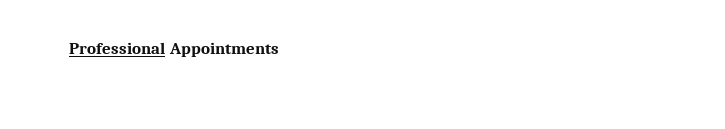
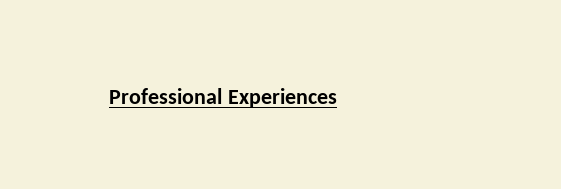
- Professional Appointments
+ Professional Experiences

